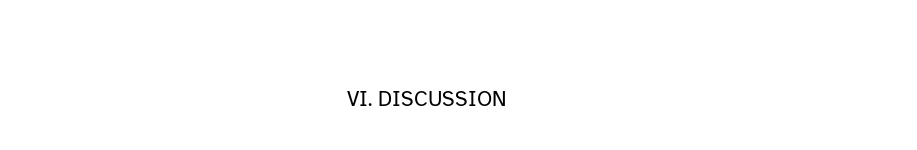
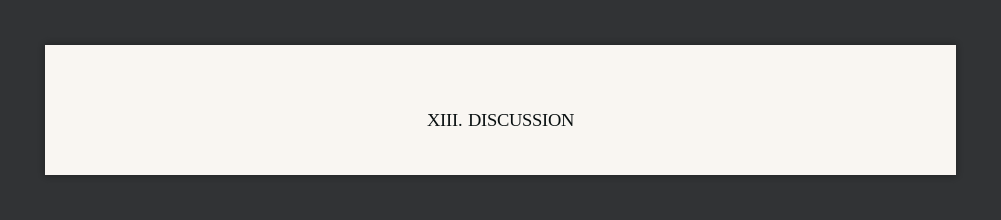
- VI. DISCUSSION
+ XIII. DISCUSSION

